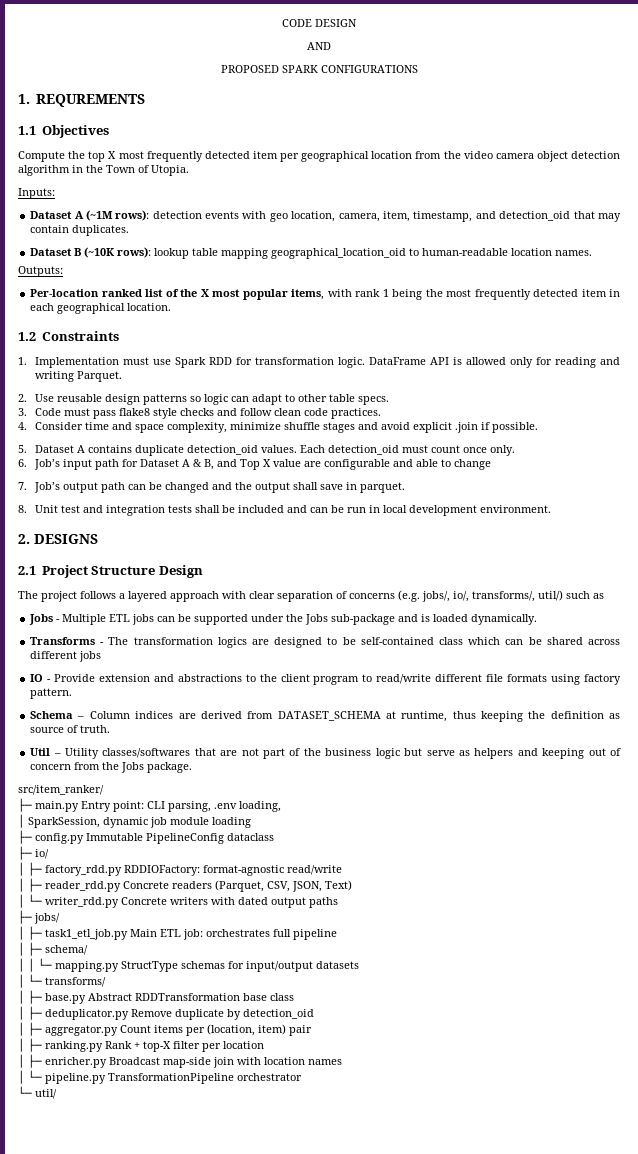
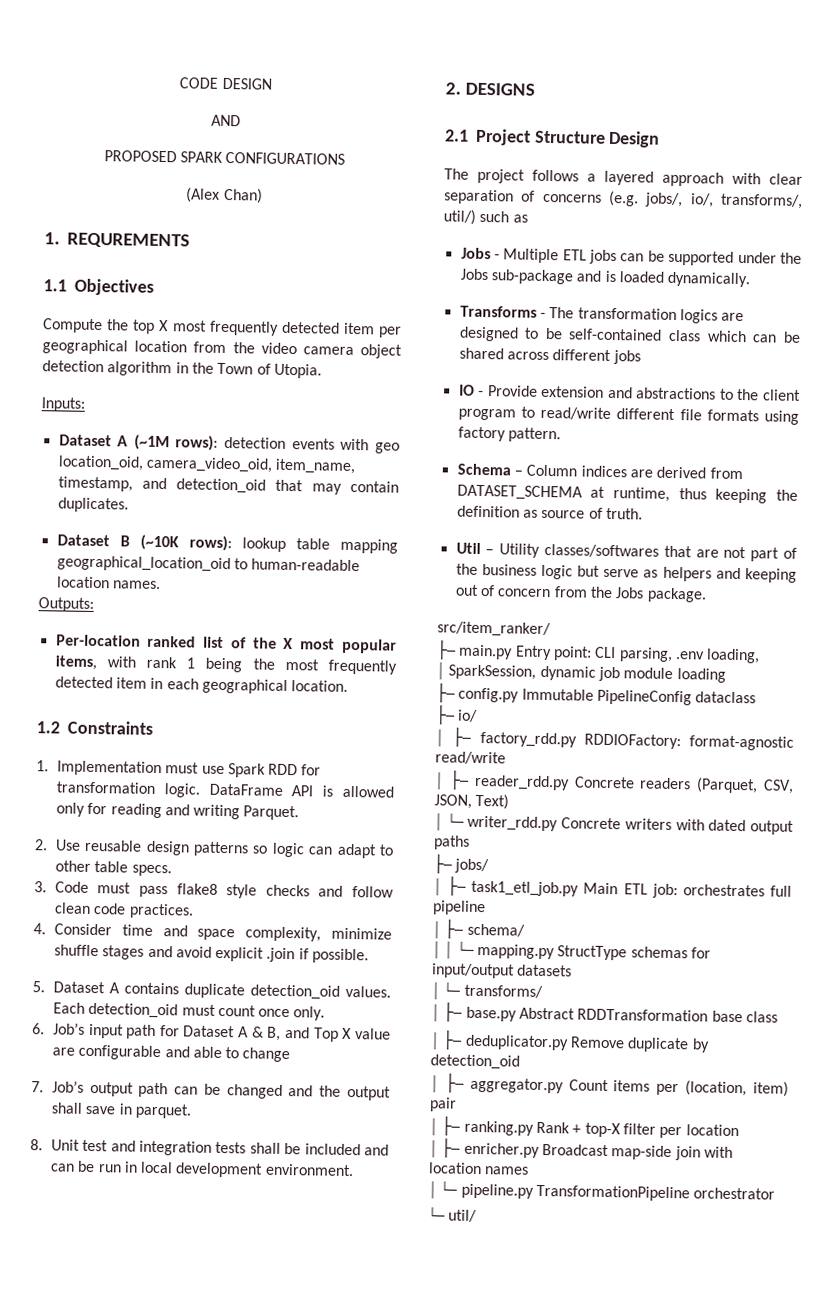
+ (Alex Chan)
- Dataset A (~1M rows): detection events with geo location, camera, item, timestamp, and detection_oid that may contain duplicates.
+ Dataset A (~1M rows): detection events with geo location_oid, camera_video_oid, item_name, timestamp, and detection_oid that may contain duplicates.

